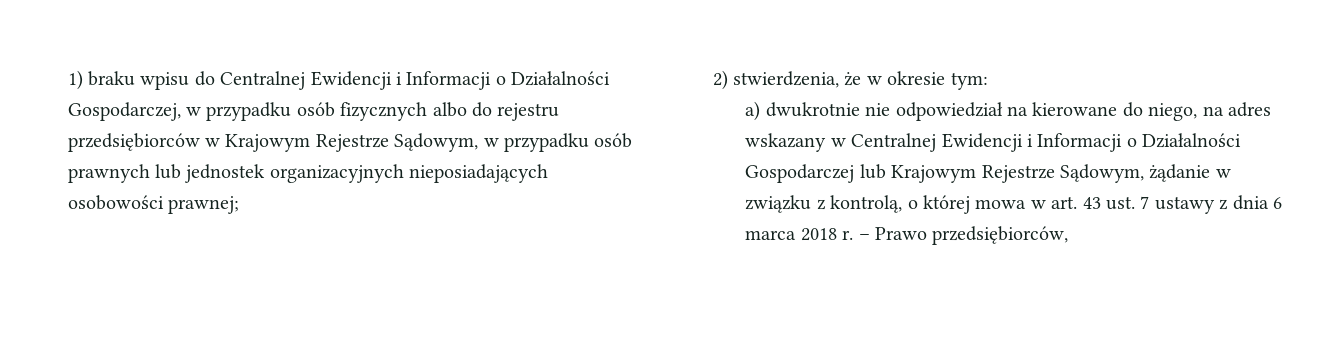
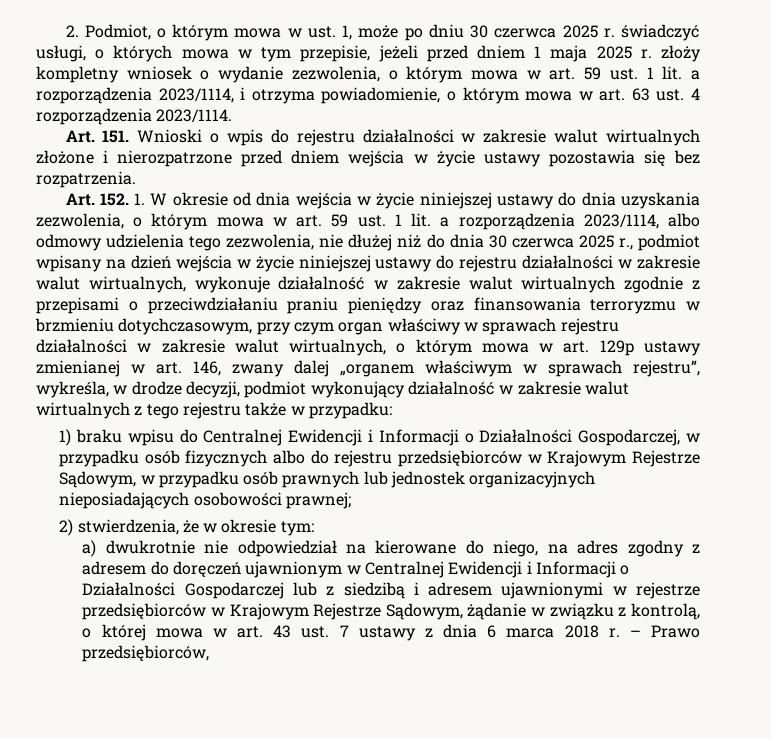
+ 2. Podmiot, o którym mowa w ust. 1, może po dniu 30 czerwca 2025 r. świadczyć usługi, o których mowa w tym przepisie, jeżeli przed dniem 1 maja 2025 r. złoży kompletny wniosek o wydanie zezwolenia, o którym mowa w art. 59 ust. 1 lit. a rozporządzenia 2023/1114, i otrzyma powiadomienie, o którym mowa w art. 63 ust. 4 rozporządzenia 2023/1114.
+ Art. 151. Wnioski o wpis do rejestru działalności w zakresie walut wirtualnych złożone i nierozpatrzone przed dniem wejścia w życie ustawy pozostawia się bez rozpatrzenia.
+ Art. 152. 1. W okresie od dnia wejścia w życie niniejszej ustawy do dnia uzyskania zezwolenia, o którym mowa w art. 59 ust. 1 lit. a rozporządzenia 2023/1114, albo odmowy udzielenia tego zezwolenia, nie dłużej niż do dnia 30 czerwca 2025 r., podmiot wpisany na dzień wejścia w życie niniejszej ustawy do rejestru działalności w zakresie walut wirtualnych, wykonuje działalność w zakresie walut wirtualnych zgodnie z przepisami o przeciwdziałaniu praniu pieniędzy oraz finansowania terroryzmu w brzmieniu dotychczasowym, przy czym organ właściwy w sprawach rejestru działalności w zakresie walut wirtualnych, o którym mowa w art. 129p ustawy zmienianej w art. 146, zwany dalej „organem właściwym w sprawach rejestru”, wykreśla, w drodze decyzji, podmiot wykonujący działalność w zakresie walut wirtualnych z tego rejestru także w przypadku:
- a) dwukrotnie nie odpowiedział na kierowane do niego, na adres wskazany w Centralnej Ewidencji i Informacji o Działalności Gospodarczej lub Krajowym Rejestrze Sądowym, żądanie w związku z kontrolą, o której mowa w art. 43 ust. 7 ustawy z dnia 6 marca 2018 r.
+ a) dwukrotnie nie odpowiedział na kierowane do niego, na adres zgodny z adresem do doręczeń ujawnionym w Centralnej Ewidencji i Informacji o Działalności Gospodarczej lub z siedzibą i adresem ujawnionymi w rejestrze przedsiębiorców w Krajowym Rejestrze Sądowym, żądanie w związku z kontrolą, o której mowa w art. 43 ust. 7 ustawy z dnia 6 marca 2018 r.

